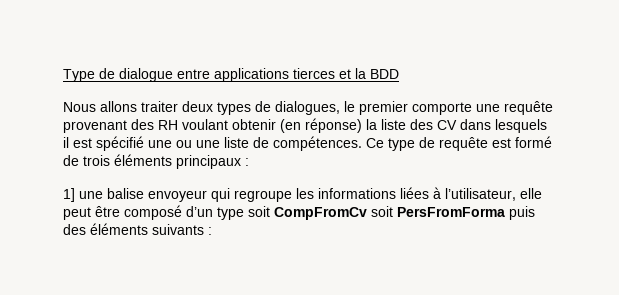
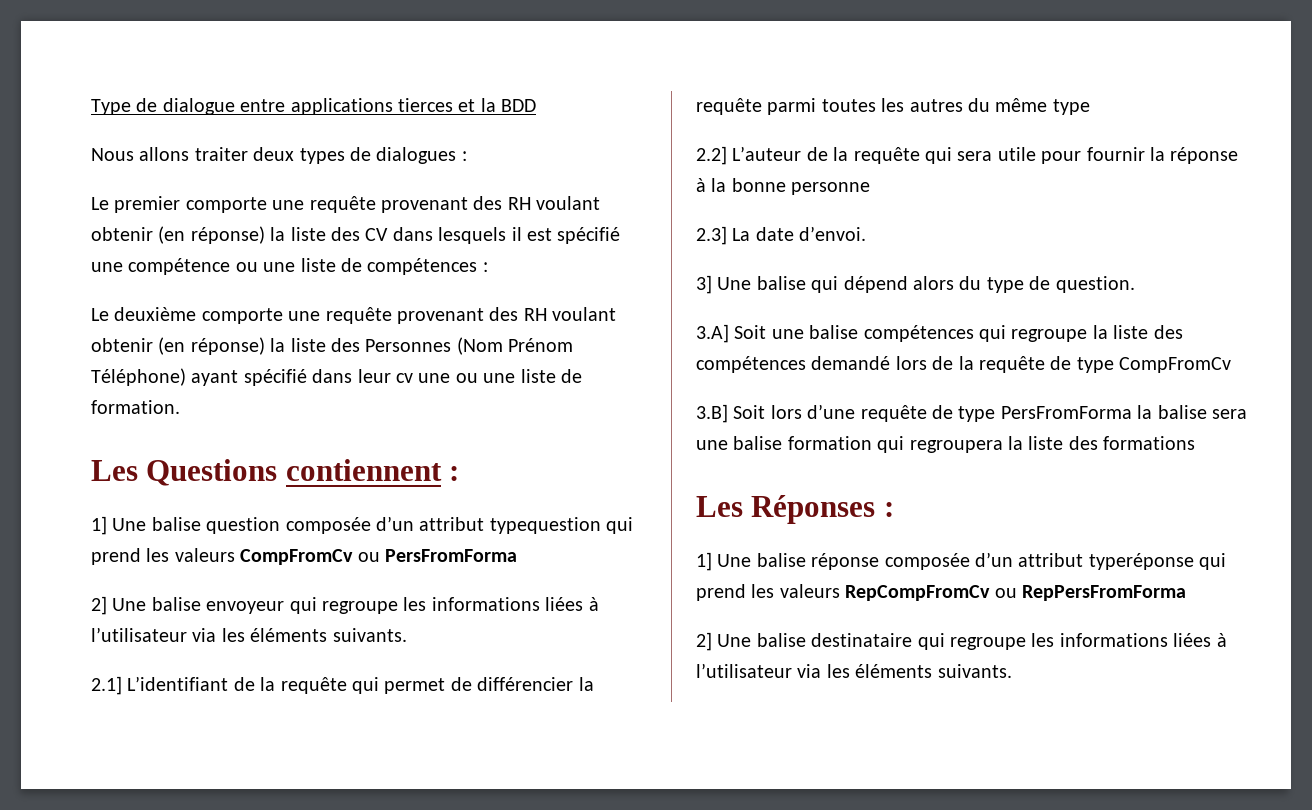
- Nous allons traiter deux types de dialogues, le premier comporte une requête provenant des RH voulant obtenir (en réponse) la liste des CV dans lesquels il est spécifié une ou une liste de compétences. Ce type de requête est formé de trois éléments principaux :
- 1] une balise envoyeur qui regroupe les informations liées à l’utilisateur, elle peut être composé d’un type soit CompFromCv soit PersFromForma puis des éléments suivants :
+ Nous allons traiter deux types de dialogues :
+ Le premier comporte une requête provenant des RH voulant obtenir (en réponse) la liste des CV dans lesquels il est spécifié une compétence ou une liste de compétences :
+ Le deuxième comporte une requête provenant des RH voulant obtenir (en réponse) la liste des Personnes (Nom Prénom Téléphone) ayant spécifié dans leur cv une ou une liste de formation.
+ Les Questions contiennent :
+ 1] Une balise question composée d’un attribut typequestion qui prend les valeurs CompFromCv ou PersFromForma
+ 2] Une balise envoyeur qui regroupe les informations liées à l’utilisateur via les éléments suivants.
+ 2.1] L’identifiant de la requête qui permet de différencier la requête parmi toutes les autres du même type
+ 2.2] L’auteur de la requête qui sera utile pour fournir la réponse à la bonne personne
+ 2.3] La date d’envoi.
+ 3] Une balise qui dépend alors du type de question.
+ 3.A] Soit une balise compétences qui regroupe la liste des compétences demandé lors de la requête de type CompFromCv
+ 3.B] Soit lors d’une requête de type PersFromForma la balise sera une balise formation qui regroupera la liste des formations
+ Les Réponses :
+ 1] Une balise réponse composée d’un attribut typeréponse qui prend les valeurs RepCompFromCv ou RepPersFromForma
+ 2] Une balise destinataire qui regroupe les informations liées à l’utilisateur via les éléments suivants.

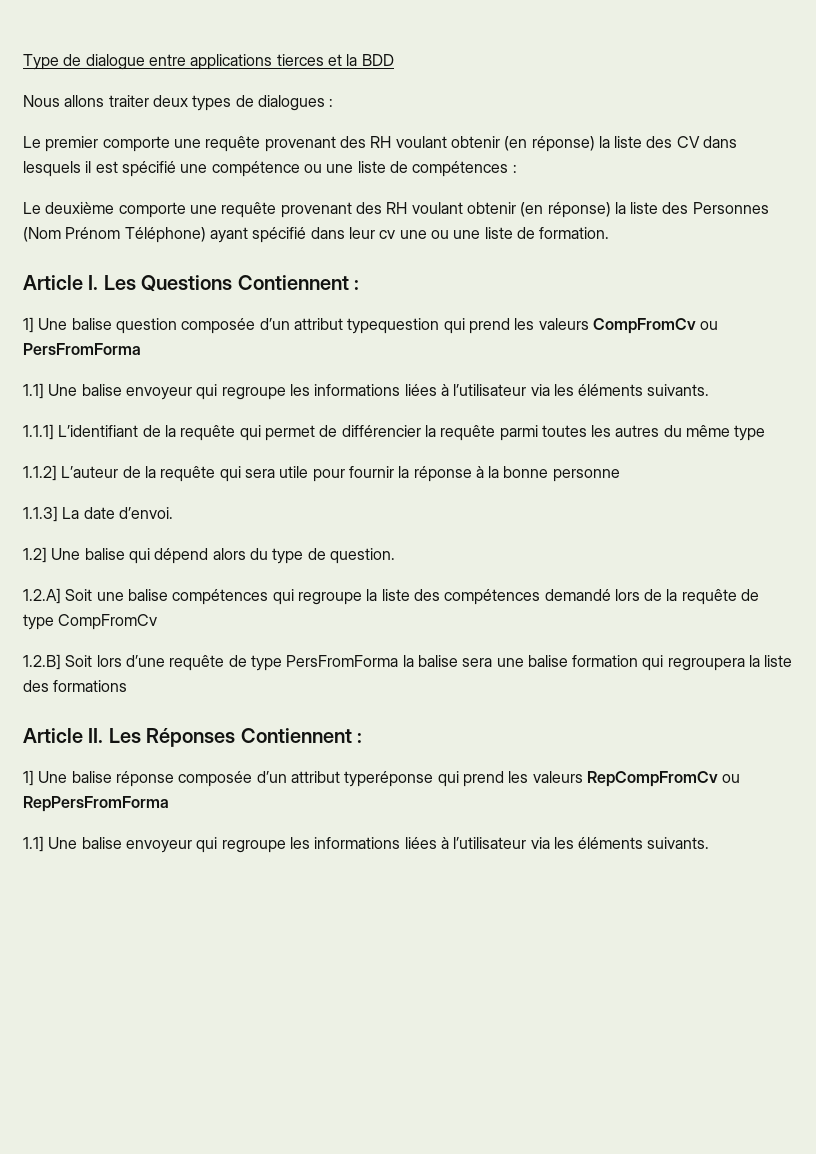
- Les Questions contiennent :
+ Article I. Les Questions Contiennent :
  1] Une balise question composée d’un attribut typequestion qui prend les valeurs CompFromCv ou PersFromForma
- 2] Une balise envoyeur qui regroupe les informations liées à l’utilisateur via les éléments suivants.
+ 1.1] Une balise envoyeur qui regroupe les informations liées à l’utilisateur via les éléments suivants.
- 2.1] L’identifiant de la requête qui permet de différencier la requête parmi toutes les autres du même type
+ 1.1.1] L’identifiant de la requête qui permet de différencier la requête parmi toutes les autres du même type
- 2.2] L’auteur de la requête qui sera utile pour fournir la réponse à la bonne personne
+ 1.1.2] L’auteur de la requête qui sera utile pour fournir la réponse à la bonne personne
- 2.3] La date d’envoi.
+ 1.1.3] La date d’envoi.
- 3] Une balise qui dépend alors du type de question.
+ 1.2] Une balise qui dépend alors du type de question.
- 3.A] Soit une balise compétences qui regroupe la liste des compétences demandé lors de la requête de type CompFromCv
+ 1.2.A] Soit une balise compétences qui regroupe la liste des compétences demandé lors de la requête de type CompFromCv
- 3.B] Soit lors d’une requête de type PersFromForma la balise sera une balise formation qui regroupera la liste des formations
+ 1.2.B] Soit lors d’une requête de type PersFromForma la balise sera une balise formation qui regroupera la liste des formations
- Les Réponses :
+ Article II. Les Réponses Contiennent :
  1] Une balise réponse composée d’un attribut typeréponse qui prend les valeurs RepCompFromCv ou RepPersFromForma
- 2] Une balise destinataire qui regroupe les informations liées à l’utilisateur via les éléments suivants.
+ 1.1] Une balise envoyeur qui regroupe les informations liées à l’utilisateur via les éléments suivants.

